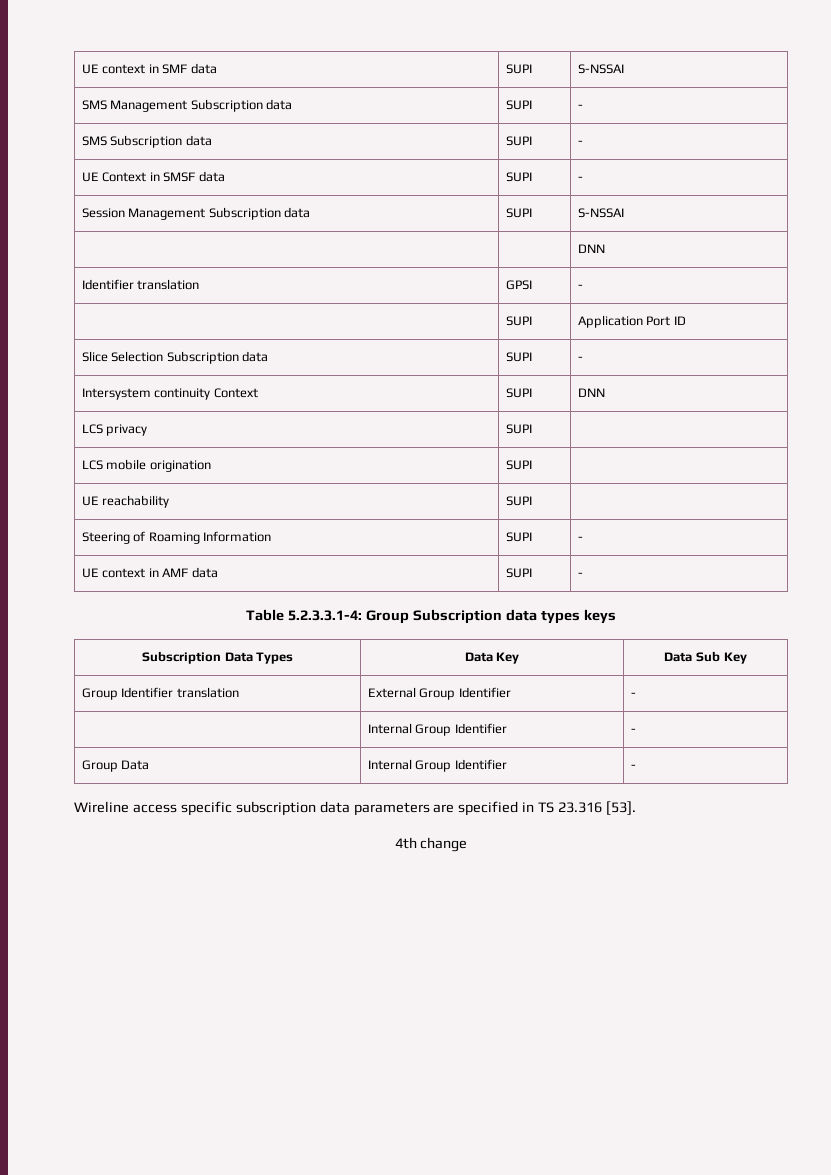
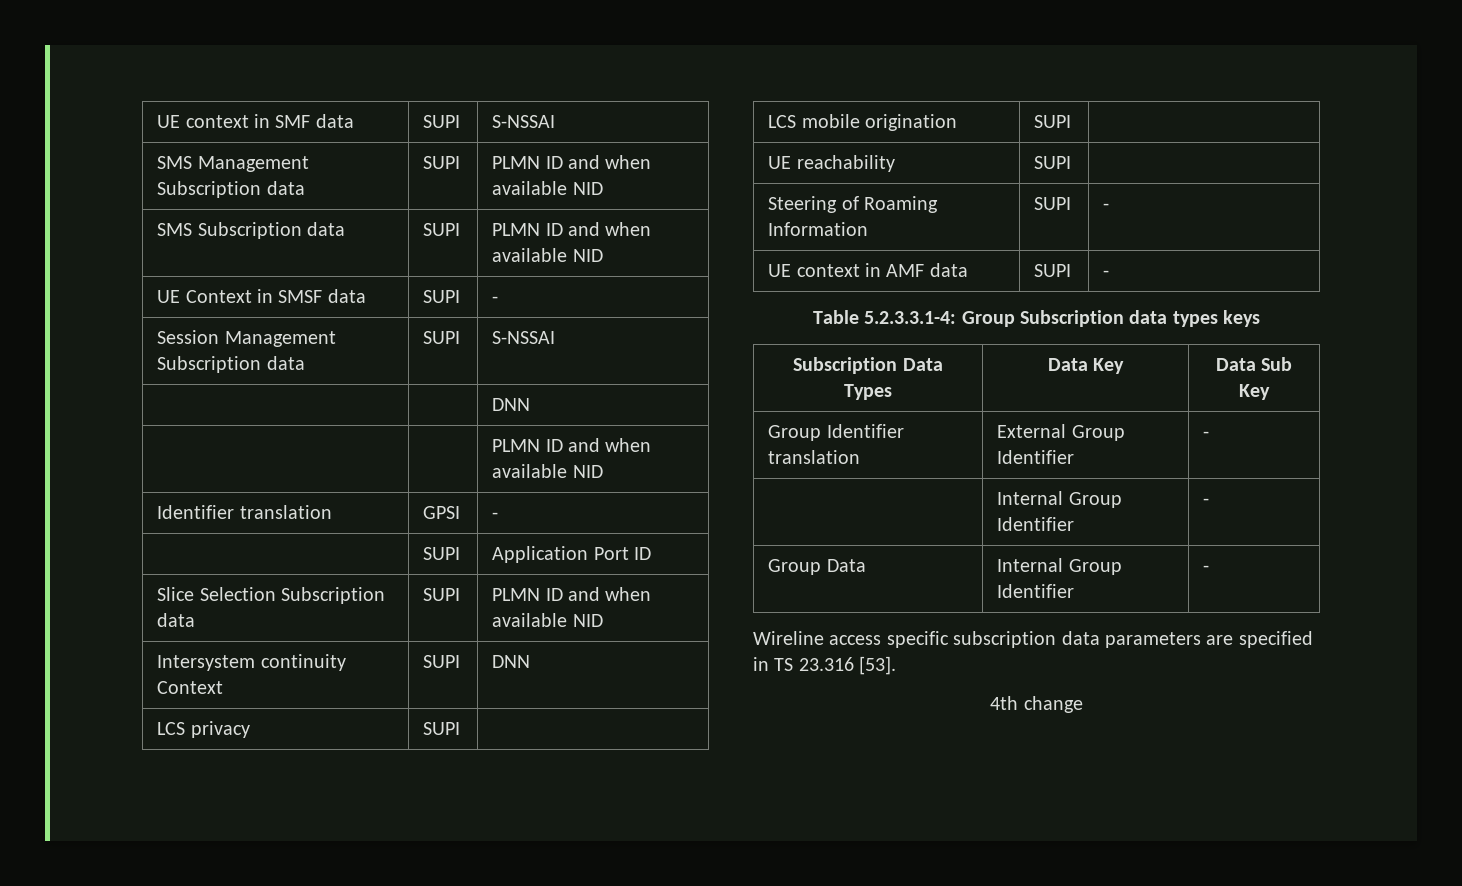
- SMS Management Subscription data | SUPI | -
- SMS Subscription data | SUPI | -
+ SMS Management Subscription data | SUPI | PLMN ID and when available NID
+ SMS Subscription data | SUPI | PLMN ID and when available NID
+ | | PLMN ID and when available NID
- Slice Selection Subscription data | SUPI | -
+ Slice Selection Subscription data | SUPI | PLMN ID and when available NID

